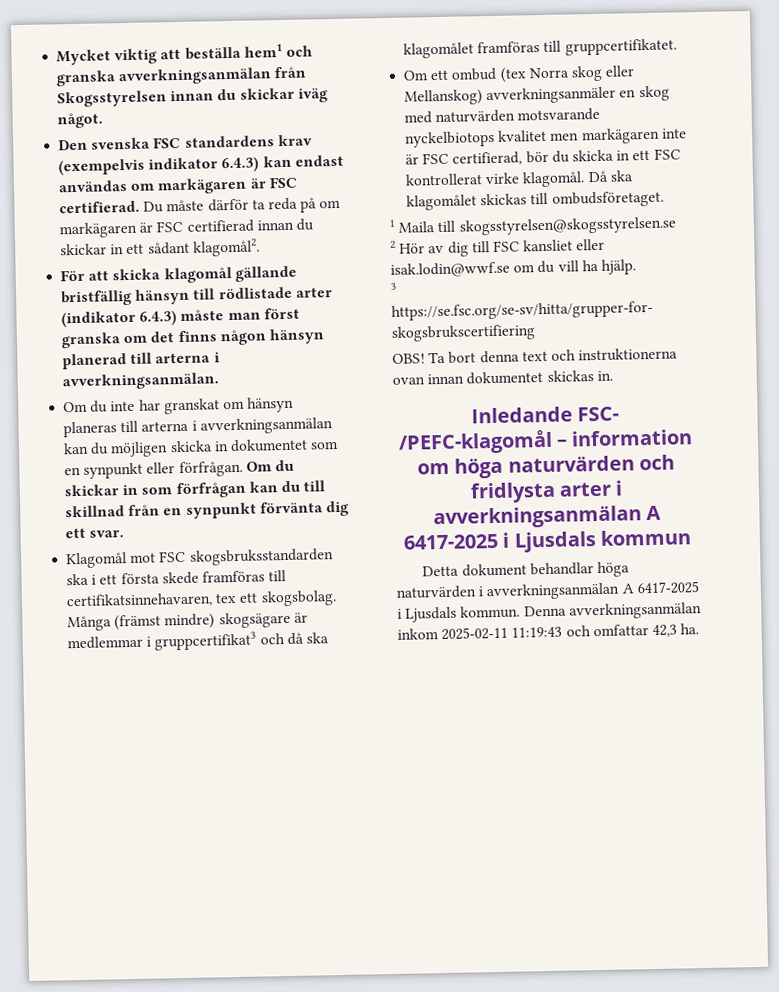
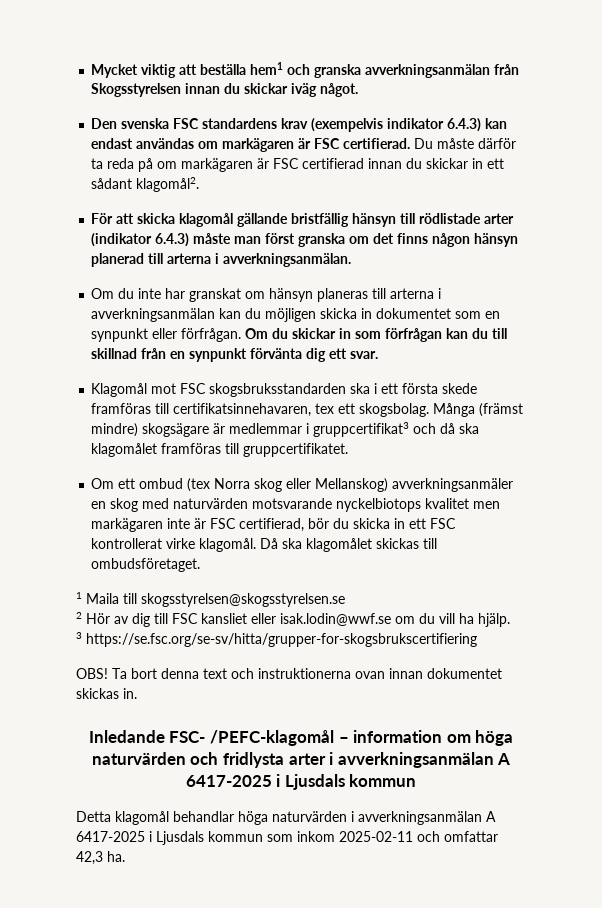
- Detta dokument behandlar höga naturvärden i avverkningsanmälan A 6417-2025 i Ljusdals kommun. Denna avverkningsanmälan inkom 2025-02-11 11:19:43 och omfattar 42,3 ha.
+ Detta klagomål behandlar höga naturvärden i avverkningsanmälan A 6417-2025 i Ljusdals kommun som inkom 2025-02-11 och omfattar 42,3 ha.

